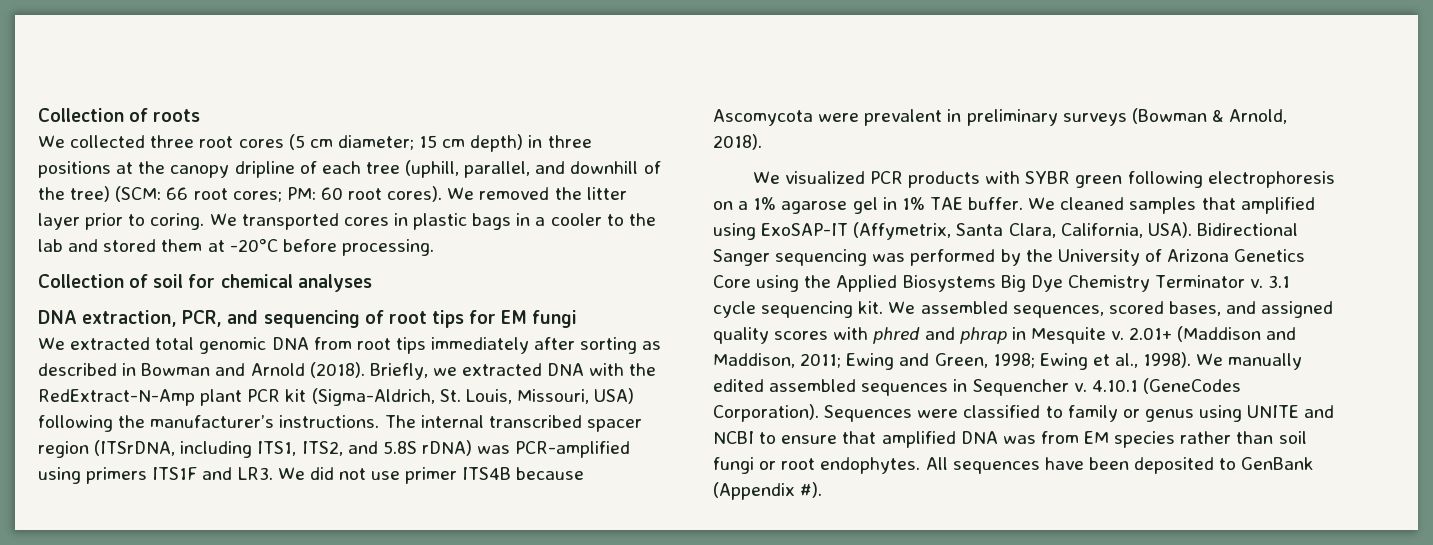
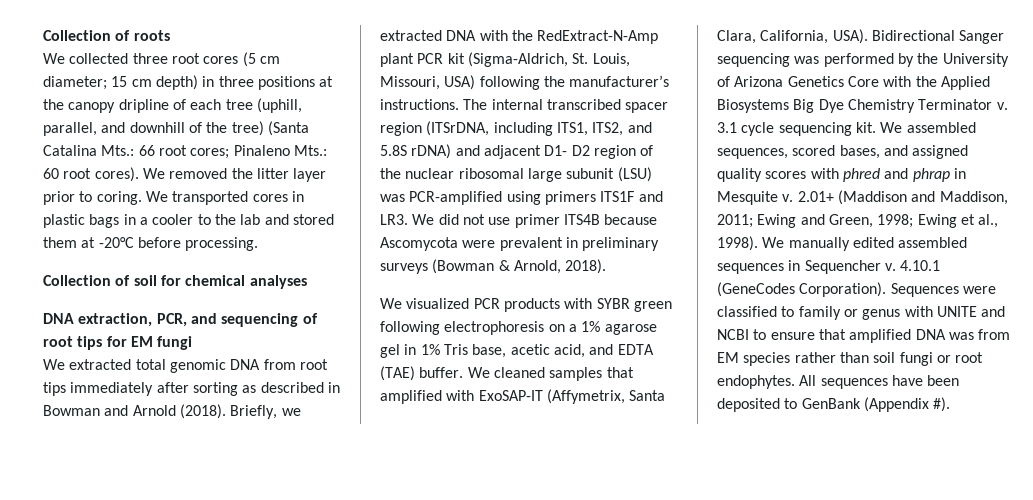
- We collected three root cores (5 cm diameter; 15 cm depth) in three positions at the canopy dripline of each tree (uphill, parallel, and downhill of the tree) (SCM: 66 root cores; PM: 60 root cores).
+ We collected three root cores (5 cm diameter; 15 cm depth) in three positions at the canopy dripline of each tree (uphill, parallel, and downhill of the tree) (Santa Catalina Mts.: 66 root cores; Pinaleno Mts.: 60 root cores).
- The internal transcribed spacer region (ITSrDNA, including ITS1, ITS2, and 5.8S rDNA) was PCR-amplified using primers ITS1F and LR3. We did not use primer ITS4B because Ascomycota were prevalent in preliminary surveys (Bowman & Arnold, 2018).
+ The internal transcribed spacer region (ITSrDNA, including ITS1, ITS2, and 5.8S rDNA) and adjacent D1- D2 region of the nuclear ribosomal large subunit (LSU) was PCR-amplified using primers ITS1F and LR3. We did not use primer ITS4B because Ascomycota were prevalent in preliminary surveys (Bowman & Arnold, 2018).
- We visualized PCR products with SYBR green following electrophoresis on a 1% agarose gel in 1% TAE buffer.
+ We visualized PCR products with SYBR green following electrophoresis on a 1% agarose gel in 1% Tris base, acetic acid, and EDTA (TAE) buffer.
- We cleaned samples that amplified using ExoSAP-IT (Affymetrix, Santa Clara, California, USA).
+ We cleaned samples that amplified with ExoSAP-IT (Affymetrix, Santa Clara, California, USA).
- Bidirectional Sanger sequencing was performed by the University of Arizona Genetics Core using the Applied Biosystems Big Dye Chemistry Terminator v.
+ Bidirectional Sanger sequencing was performed by the University of Arizona Genetics Core with the Applied Biosystems Big Dye Chemistry Terminator v.
- Sequences were classified to family or genus using UNITE and NCBI to ensure that amplified DNA was from EM species rather than soil fungi or root endophytes.
+ Sequences were classified to family or genus with UNITE and NCBI to ensure that amplified DNA was from EM species rather than soil fungi or root endophytes.

